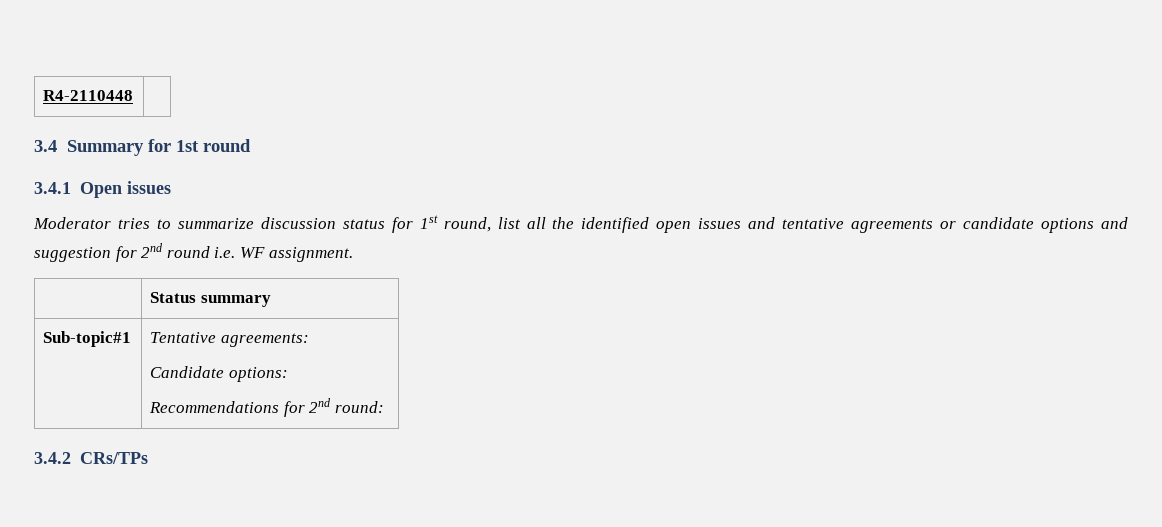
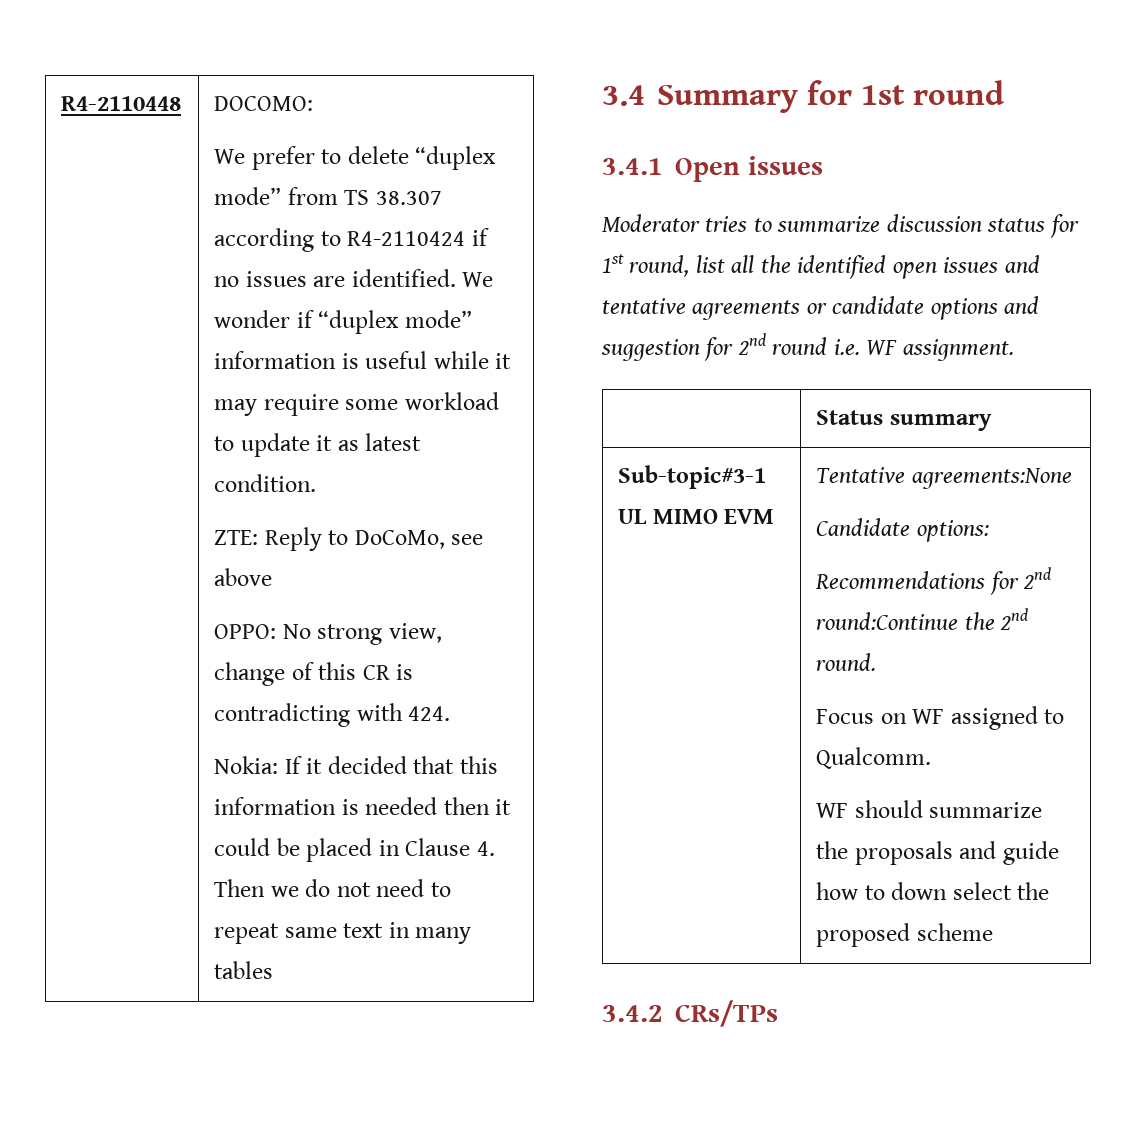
+ DOCOMO:
+ We prefer to delete “duplex mode” from TS 38.307 according to R4-2110424 if no issues are identified. We wonder if “duplex mode” information is useful while it may require some workload to update it as latest condition.
+ ZTE: Reply to DoCoMo, see above
+ OPPO: No strong view, change of this CR is contradicting with 424.
+ Nokia: If it decided that this information is needed then it could be placed in Clause 4. Then we do not need to repeat same text in many tables
- Sub-topic#1 | Tentative agreements:
+ Sub-topic#3-1 UL MIMO EVM | Tentative agreements:None
  Candidate options:
- Recommendations for 2nd round:
+ Recommendations for 2nd round:Continue the 2nd round.
+ Focus on WF assigned to Qualcomm.
+ WF should summarize the proposals and guide how to down select the proposed scheme

